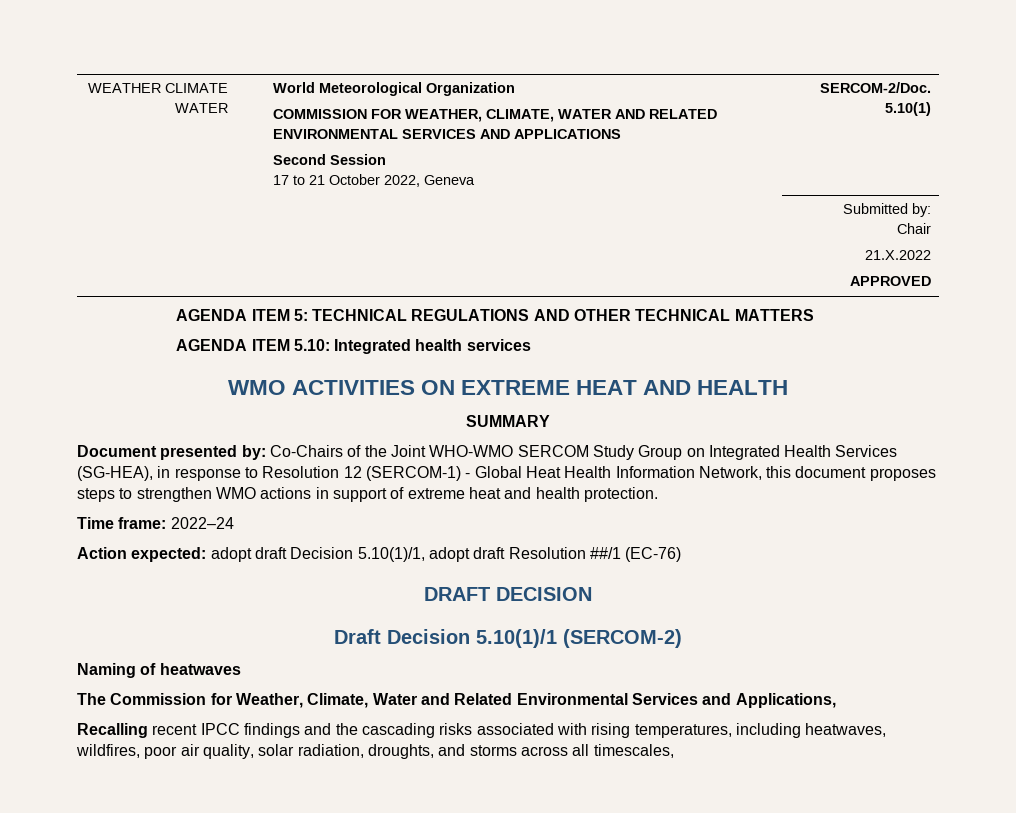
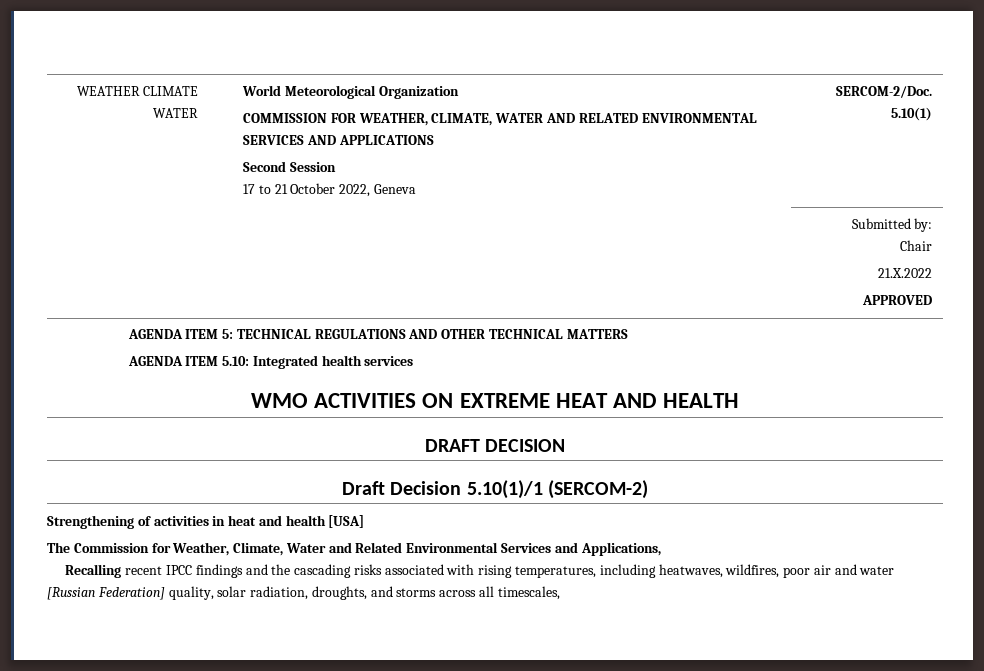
- SUMMARY
- Document presented by: Co-Chairs of the Joint WHO-WMO SERCOM Study Group on Integrated Health Services (SG-HEA), in response to Resolution 12 (SERCOM-1) - Global Heat Health Information Network, this document proposes steps to strengthen WMO actions in support of extreme heat and health protection.
- Time frame: 2022–24
- Action expected: adopt draft Decision 5.10(1)/1, adopt draft Resolution ##/1 (EC-76)
- Naming of heatwaves
+ Strengthening of activities in heat and health [USA]
- Recalling recent IPCC findings and the cascading risks associated with rising temperatures, including heatwaves, wildfires, poor air quality, solar radiation, droughts, and storms across all timescales,
+ Recalling recent IPCC findings and the cascading risks associated with rising temperatures, including heatwaves, wildfires, poor air and water [Russian Federation] quality, solar radiation, droughts, and storms across all timescales,

